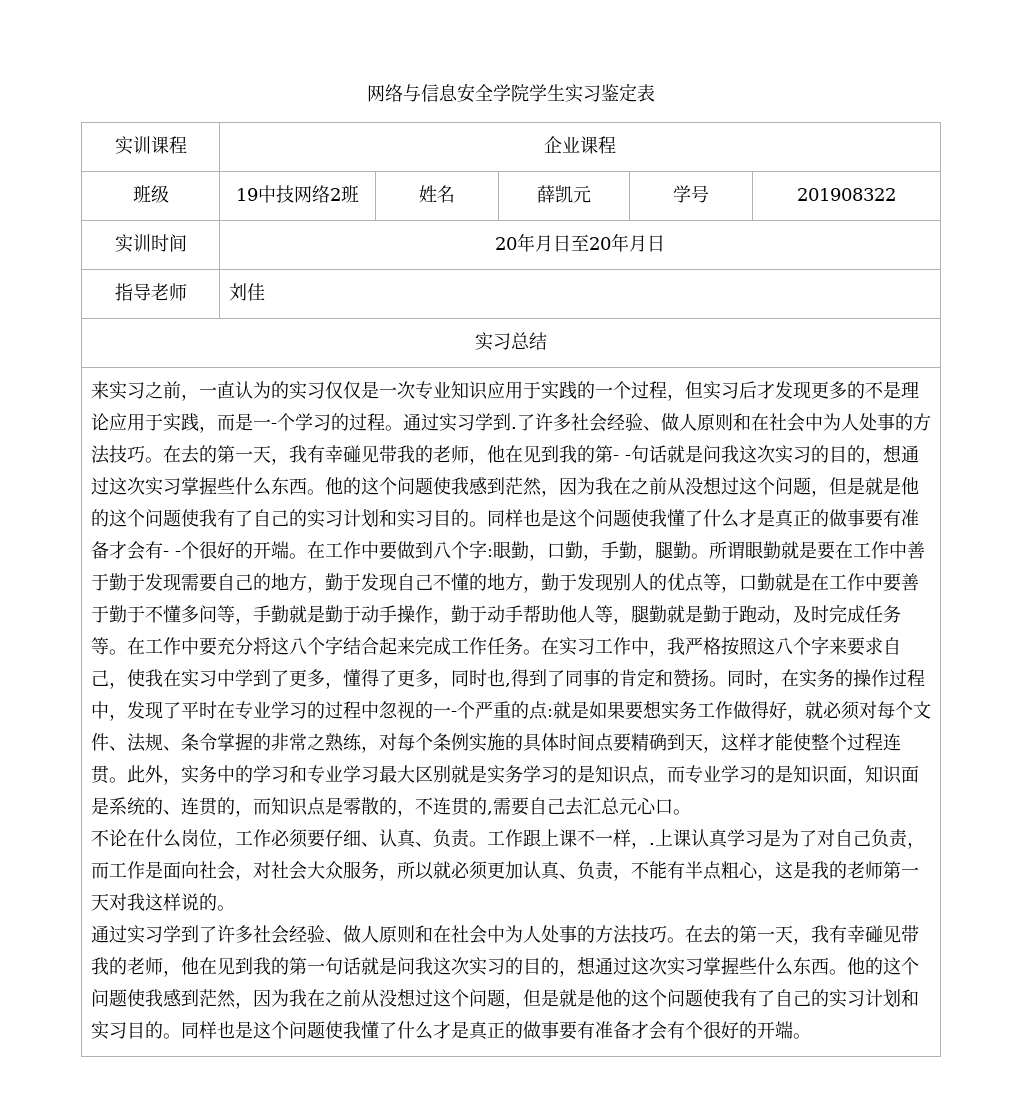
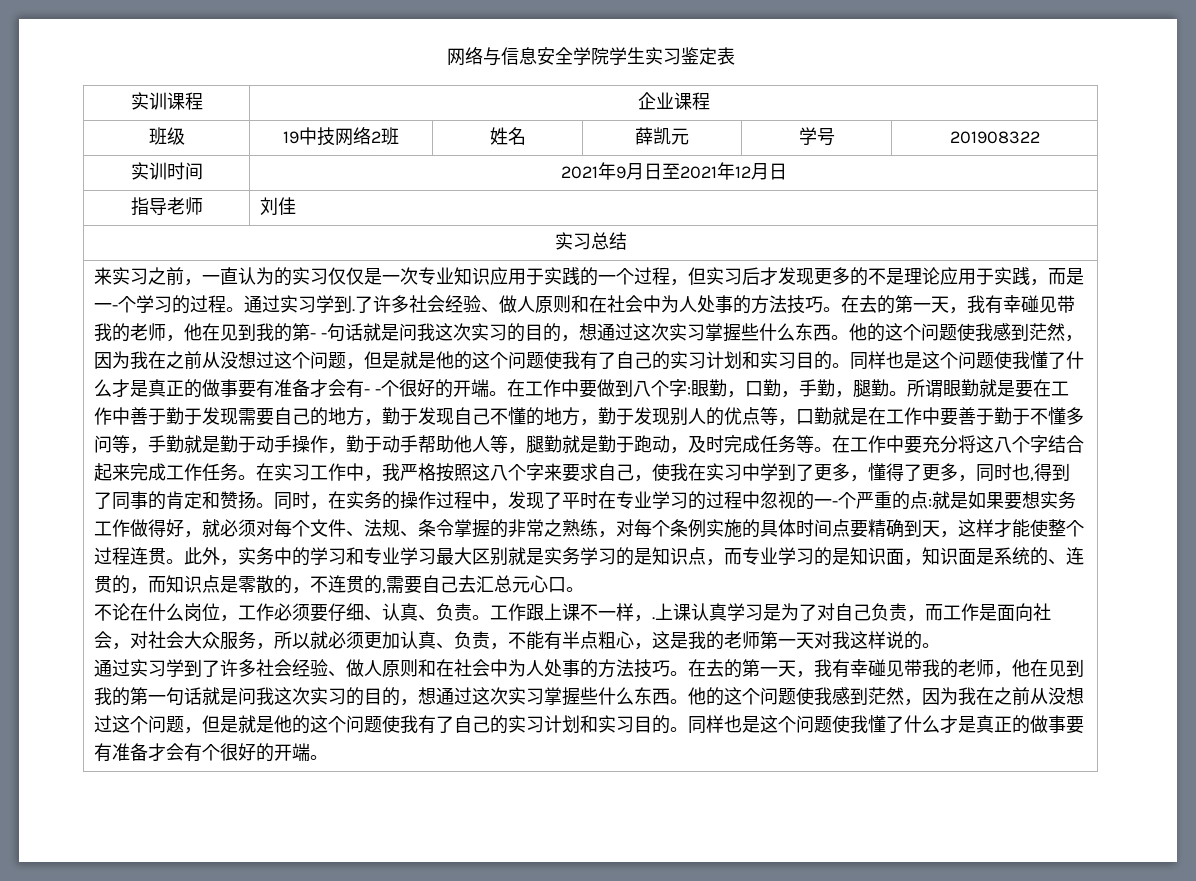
- 实训时间 | 20年月日至20年月日
+ 实训时间 | 2021年9月日至2021年12月日

